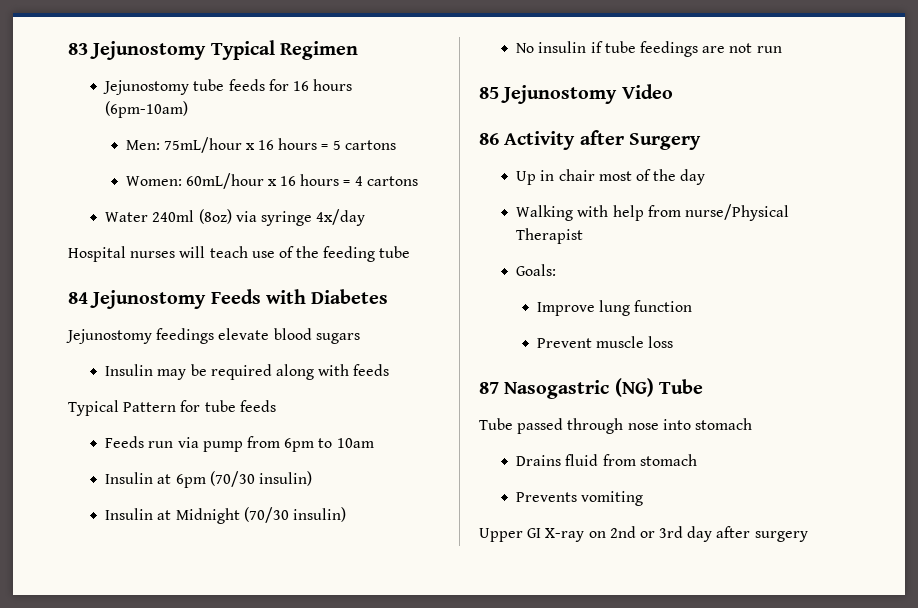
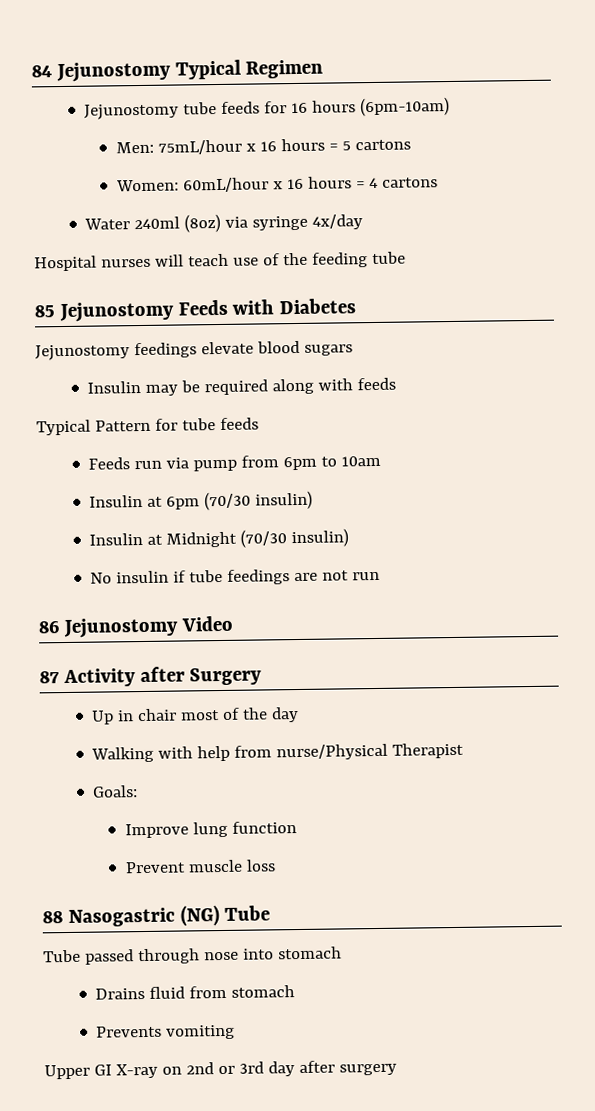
- 83 Jejunostomy Typical Regimen
+ 84 Jejunostomy Typical Regimen
- 84 Jejunostomy Feeds with Diabetes
+ 85 Jejunostomy Feeds with Diabetes
- 85 Jejunostomy Video
+ 86 Jejunostomy Video
- 86 Activity after Surgery
+ 87 Activity after Surgery
- 87 Nasogastric (NG) Tube
+ 88 Nasogastric (NG) Tube

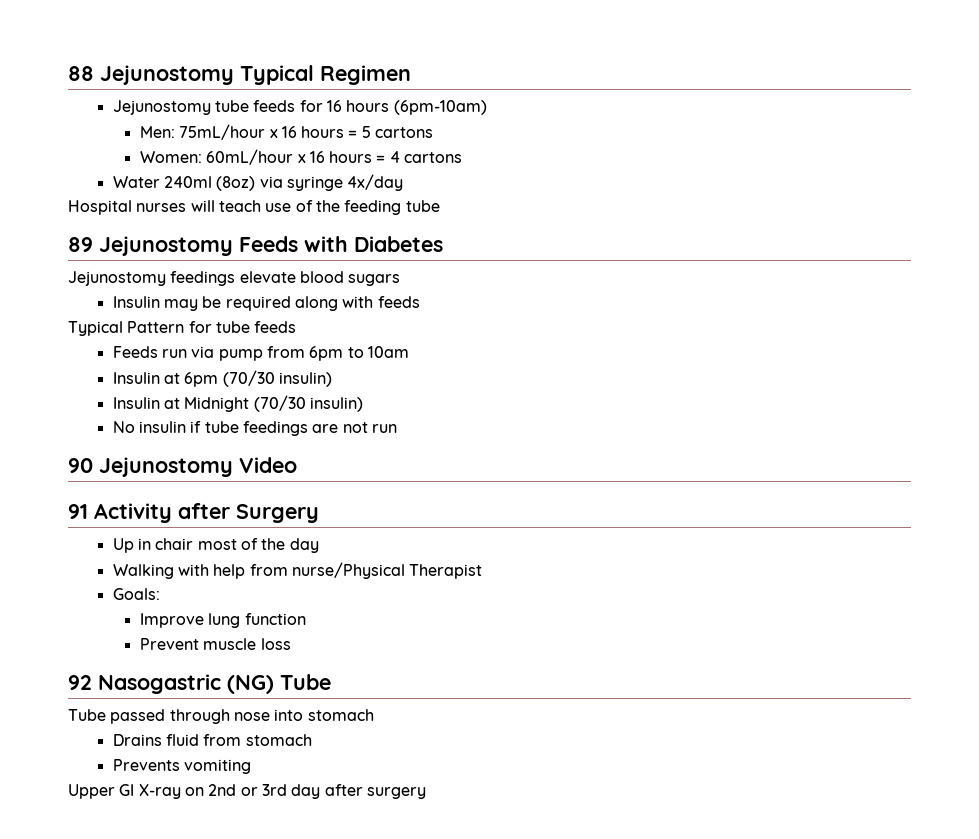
- 84 Jejunostomy Typical Regimen
+ 88 Jejunostomy Typical Regimen
- 85 Jejunostomy Feeds with Diabetes
+ 89 Jejunostomy Feeds with Diabetes
- 86 Jejunostomy Video
+ 90 Jejunostomy Video
- 87 Activity after Surgery
+ 91 Activity after Surgery
- 88 Nasogastric (NG) Tube
+ 92 Nasogastric (NG) Tube

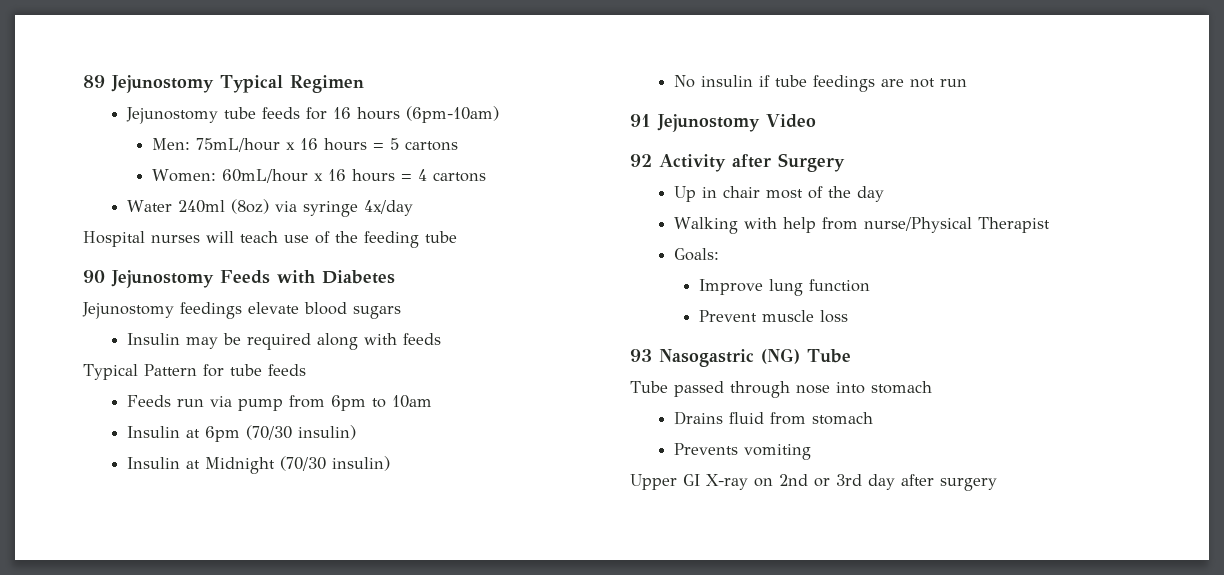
- 88 Jejunostomy Typical Regimen
+ 89 Jejunostomy Typical Regimen
- 89 Jejunostomy Feeds with Diabetes
+ 90 Jejunostomy Feeds with Diabetes
- 90 Jejunostomy Video
+ 91 Jejunostomy Video
- 91 Activity after Surgery
+ 92 Activity after Surgery
- 92 Nasogastric (NG) Tube
+ 93 Nasogastric (NG) Tube

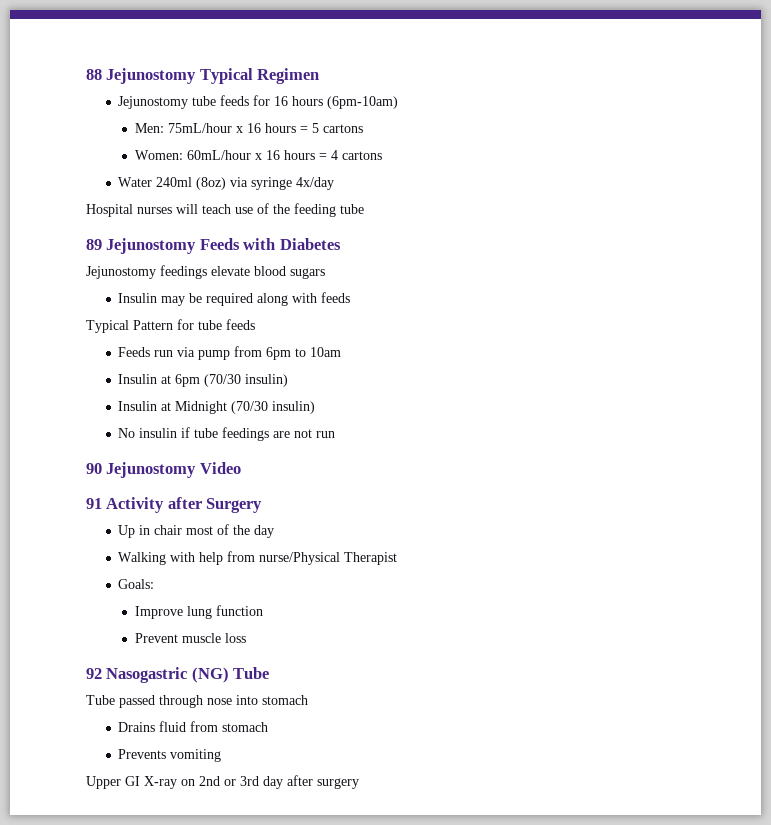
- 89 Jejunostomy Typical Regimen
+ 88 Jejunostomy Typical Regimen
- 90 Jejunostomy Feeds with Diabetes
+ 89 Jejunostomy Feeds with Diabetes
- 91 Jejunostomy Video
+ 90 Jejunostomy Video
- 92 Activity after Surgery
+ 91 Activity after Surgery
- 93 Nasogastric (NG) Tube
+ 92 Nasogastric (NG) Tube

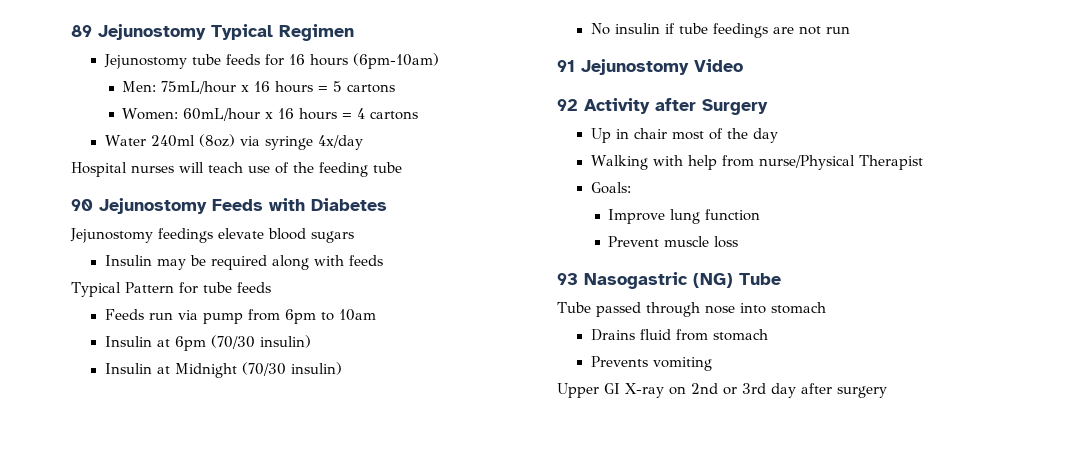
- 88 Jejunostomy Typical Regimen
+ 89 Jejunostomy Typical Regimen
- 89 Jejunostomy Feeds with Diabetes
+ 90 Jejunostomy Feeds with Diabetes
- 90 Jejunostomy Video
+ 91 Jejunostomy Video
- 91 Activity after Surgery
+ 92 Activity after Surgery
- 92 Nasogastric (NG) Tube
+ 93 Nasogastric (NG) Tube

